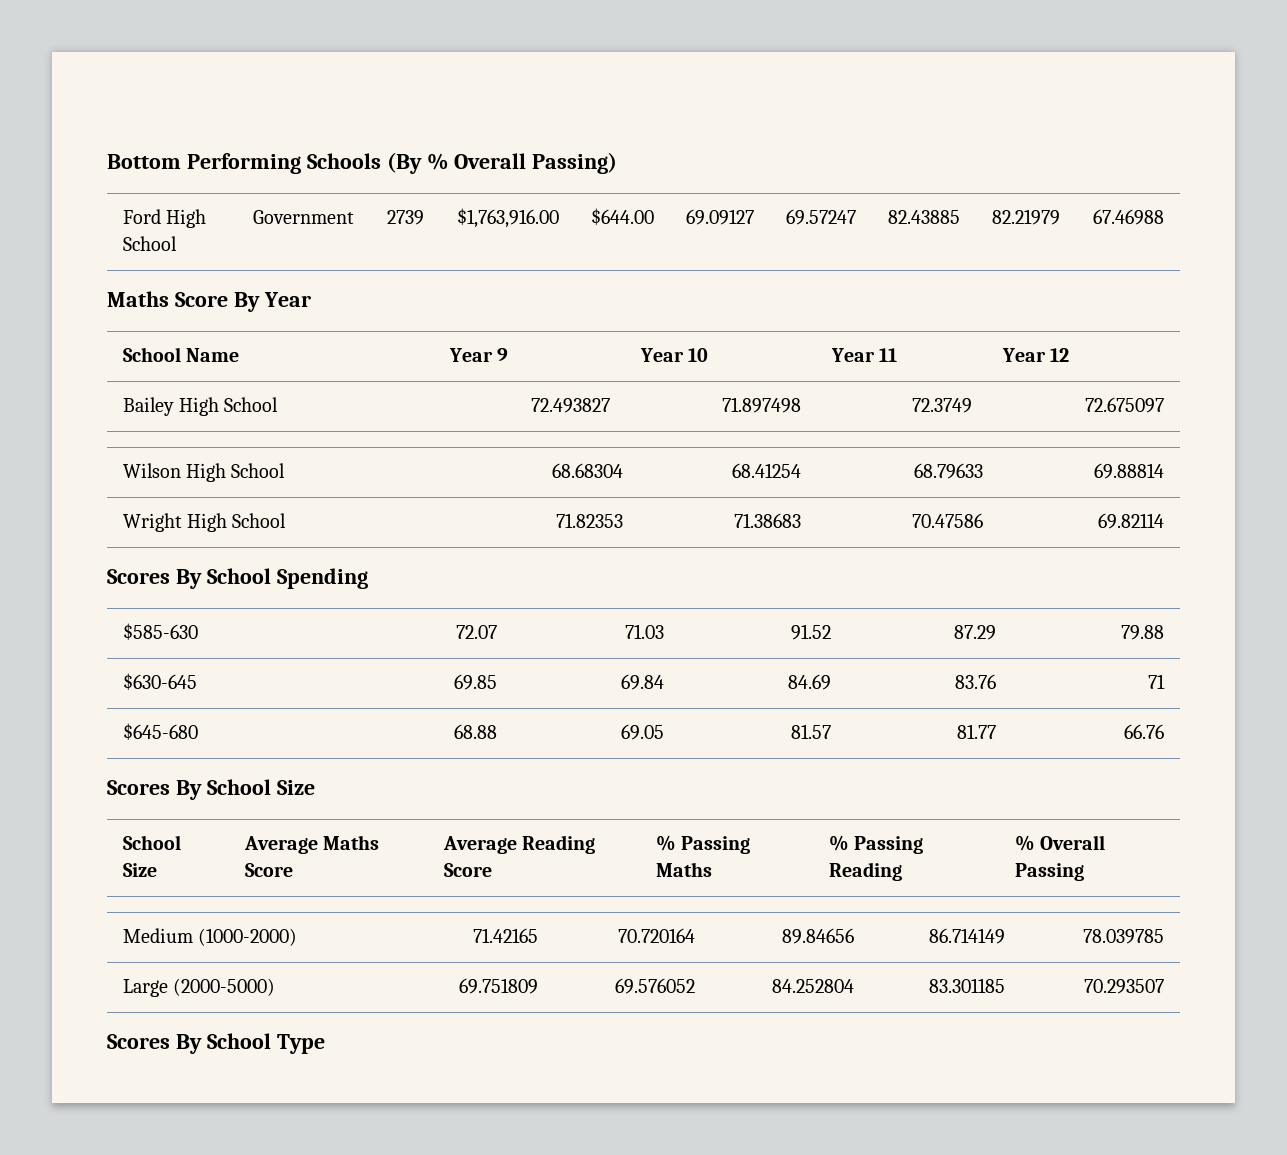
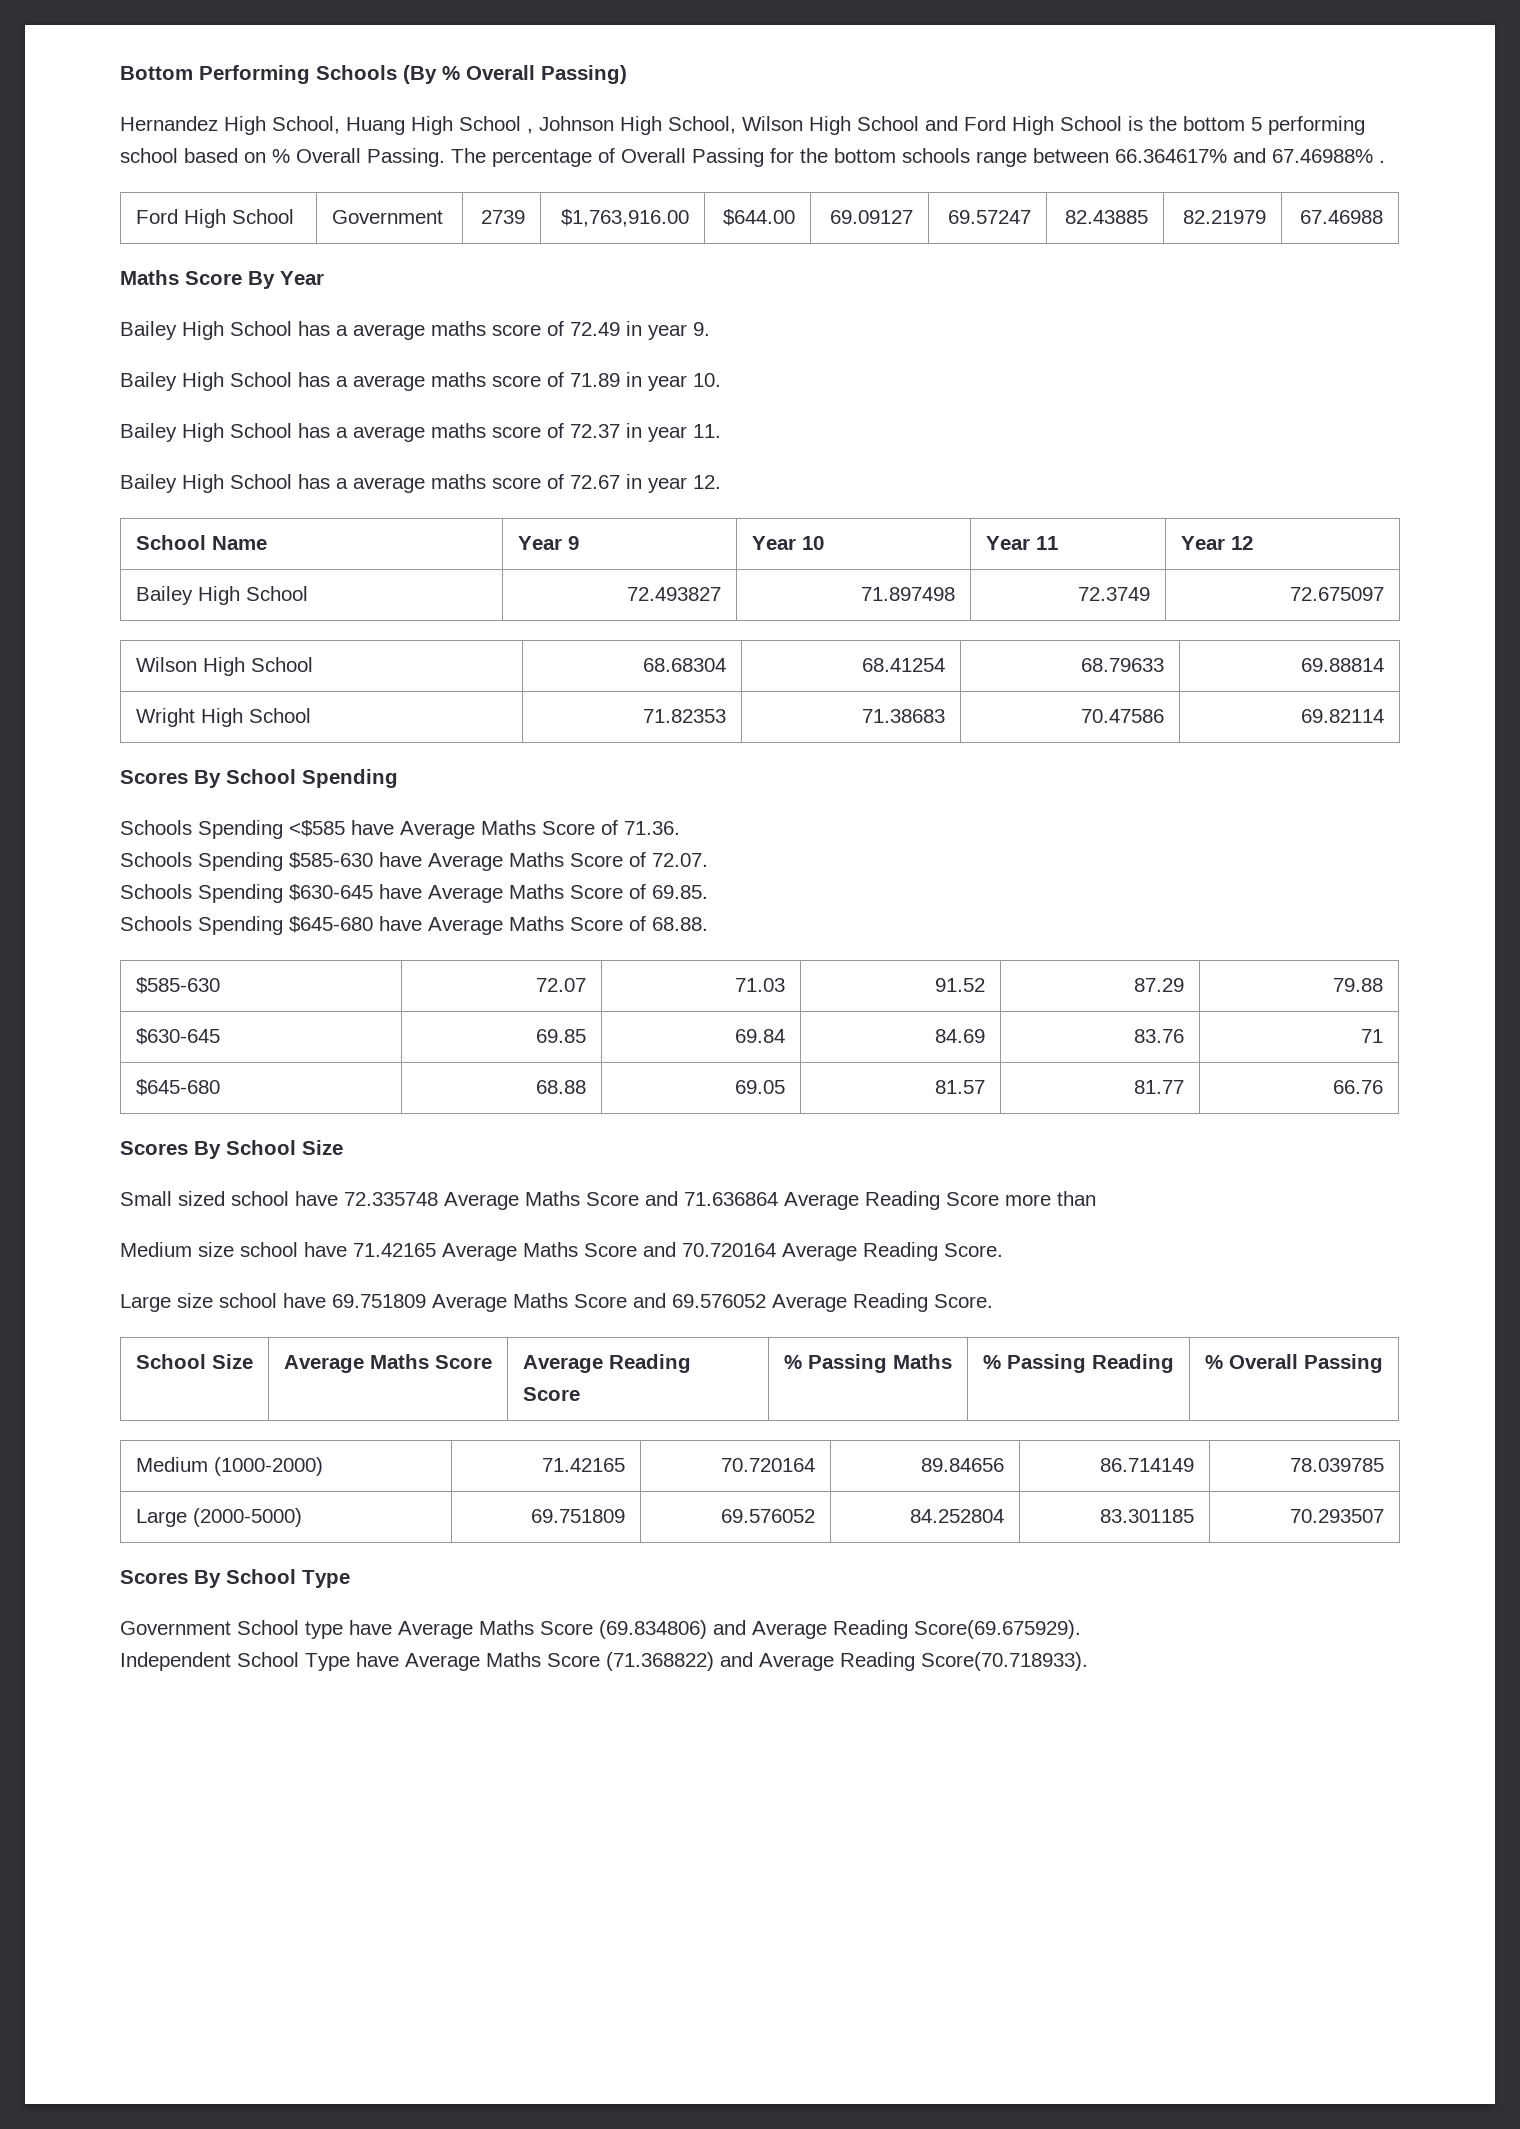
+ Hernandez High School, Huang High School , Johnson High School, Wilson High School and Ford High School is the bottom 5 performing school based on % Overall Passing. The percentage of Overall Passing for the bottom schools range between 66.364617% and 67.46988% .
+ Bailey High School has a average maths score of 72.49 in year 9.
+ Bailey High School has a average maths score of 71.89 in year 10.
+ Bailey High School has a average maths score of 72.37 in year 11.
+ Bailey High School has a average maths score of 72.67 in year 12.
+ Schools Spending <$585 have Average Maths Score of 71.36.
+ Schools Spending $585-630 have Average Maths Score of 72.07.
+ Schools Spending $630-645 have Average Maths Score of 69.85.
+ Schools Spending $645-680 have Average Maths Score of 68.88.
+ Small sized school have 72.335748 Average Maths Score and 71.636864 Average Reading Score more than
+ Medium size school have 71.42165 Average Maths Score and 70.720164 Average Reading Score.
+ Large size school have 69.751809 Average Maths Score and 69.576052 Average Reading Score.
+ Government School type have Average Maths Score (69.834806) and Average Reading Score(69.675929).
+ Independent School Type have Average Maths Score (71.368822) and Average Reading Score(70.718933).

